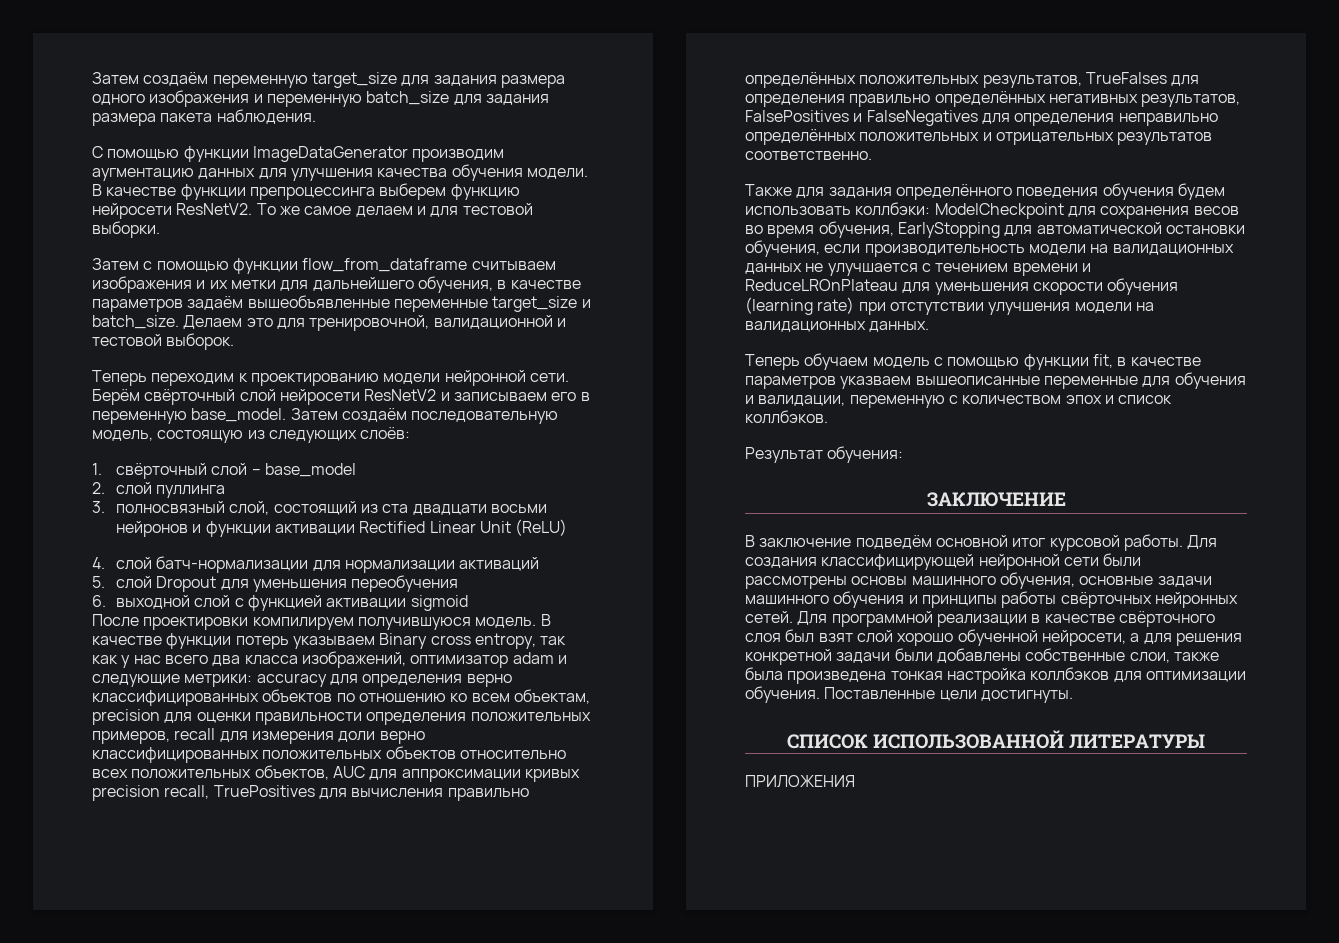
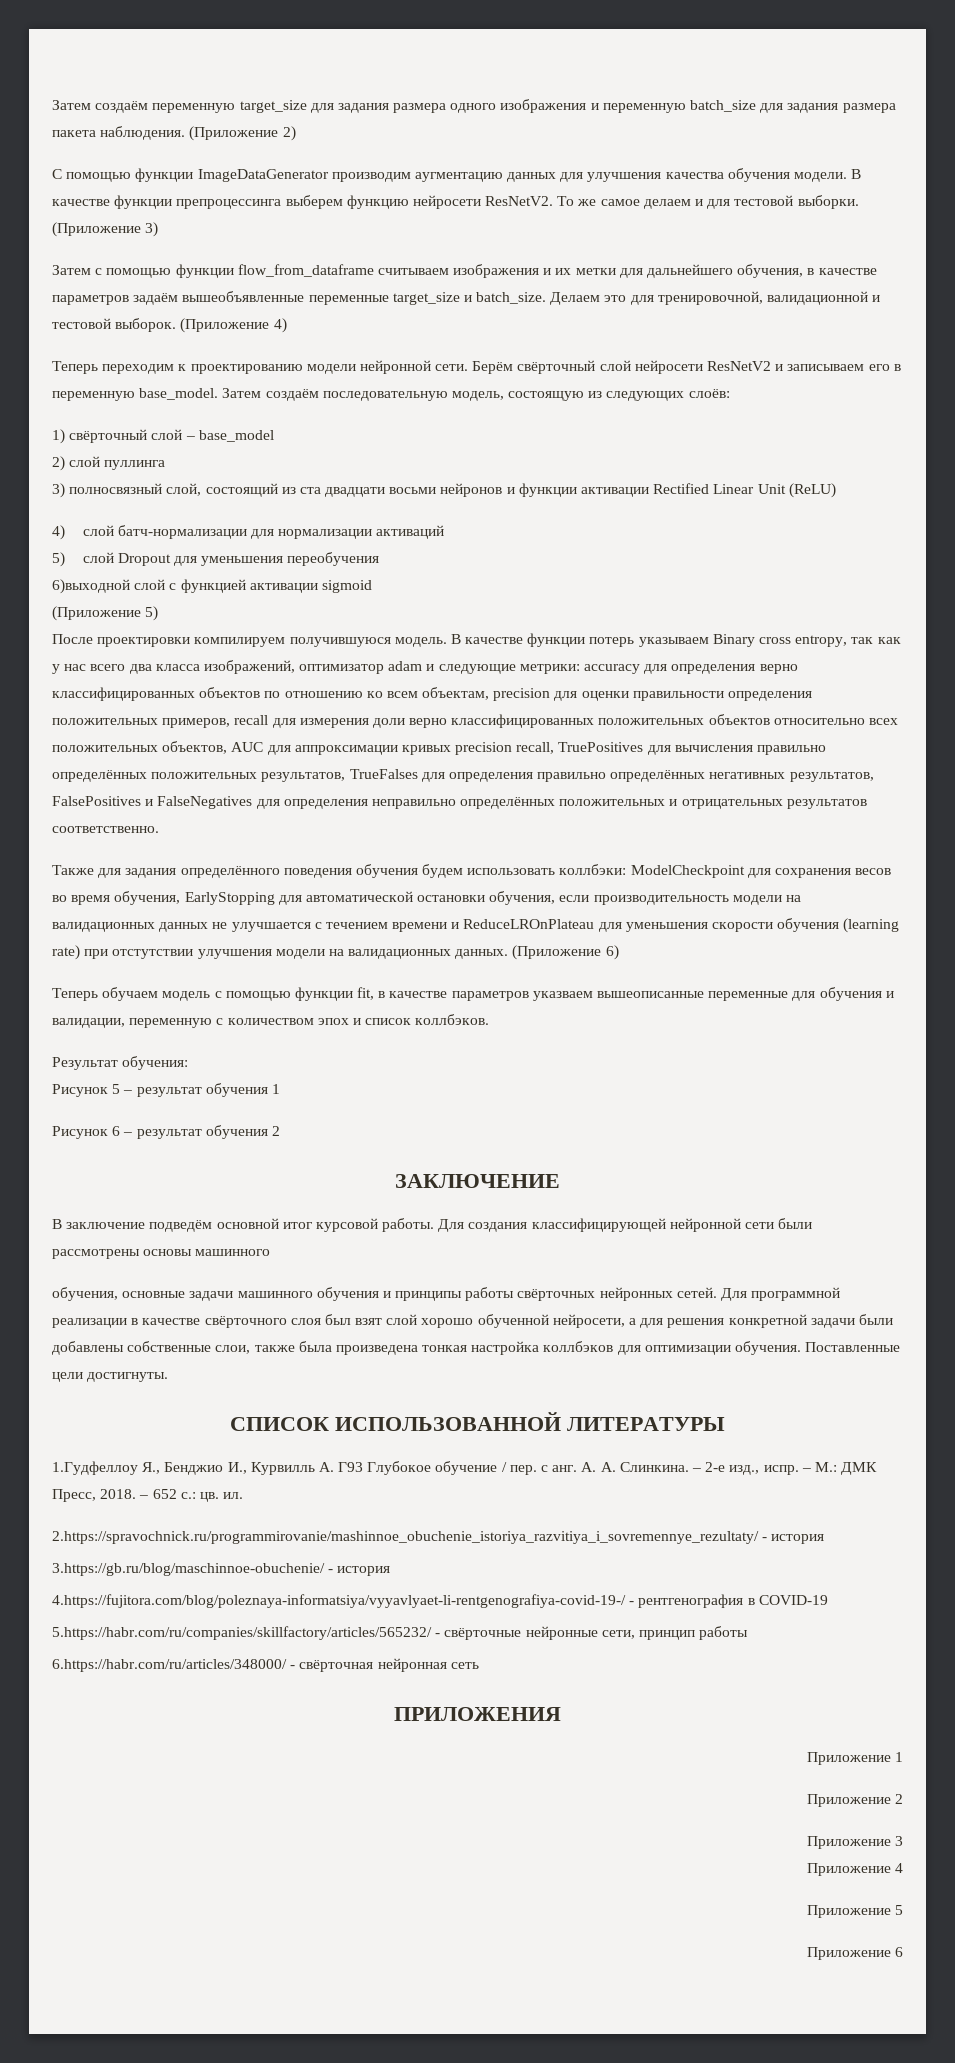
+ (Приложение 2)
+ (Приложение 3)
+ (Приложение 4)
- 1. свёрточный слой – base_model
+ 1) свёрточный слой – base_model
- 2. слой пуллинга
+ 2) слой пуллинга
- 3. полносвязный слой, состоящий из ста двадцати восьми нейронов и функции активации Rectified Linear Unit (ReLU)
+ 3) полносвязный слой, состоящий из ста двадцати восьми нейронов и функции активации Rectified Linear Unit (ReLU)
- 4. слой батч-нормализации для нормализации активаций
+ 4) слой батч-нормализации для нормализации активаций
- 5. слой Dropout для уменьшения переобучения
+ 5) слой Dropout для уменьшения переобучения
- 6. выходной слой с функцией активации sigmoid
+ 6)выходной слой с функцией активации sigmoid
+ (Приложение 5)
+ (Приложение 6)
+ Рисунок 5 – результат обучения 1
+ Рисунок 6 – результат обучения 2
- Для создания классифицирующей нейронной сети были рассмотрены основы машинного обучения, основные задачи машинного обучения и принципы работы свёрточных нейронных сетей.
+ Для создания классифицирующей нейронной сети были рассмотрены основы машинного
+ обучения, основные задачи машинного обучения и принципы работы свёрточных нейронных сетей.
+ 1.Гудфеллоу Я., Бенджио И., Курвилль А. Г93 Глубокое обучение / пер. с анг. А. А. Слинкина. – 2-е изд., испр. – М.: ДМК Пресс, 2018. – 652 с.: цв. ил.
+ 2.https://spravochnick.ru/programmirovanie/mashinnoe_obuchenie_istoriya_razvitiya_i_sovremennye_rezultaty/ - история
+ 3.https://gb.ru/blog/maschinnoe-obuchenie/ - история
+ 4.https://fujitora.com/blog/poleznaya-informatsiya/vyyavlyaet-li-rentgenografiya-covid-19-/ - рентгенография в COVID-19
+ 5.https://habr.com/ru/companies/skillfactory/articles/565232/ - свёрточные нейронные сети, принцип работы
+ 6.https://habr.com/ru/articles/348000/ - свёрточная нейронная сеть
  ПРИЛОЖЕНИЯ
+ Приложение 1
+ Приложение 2
+ Приложение 3
+ Приложение 4
+ Приложение 5
+ Приложение 6

